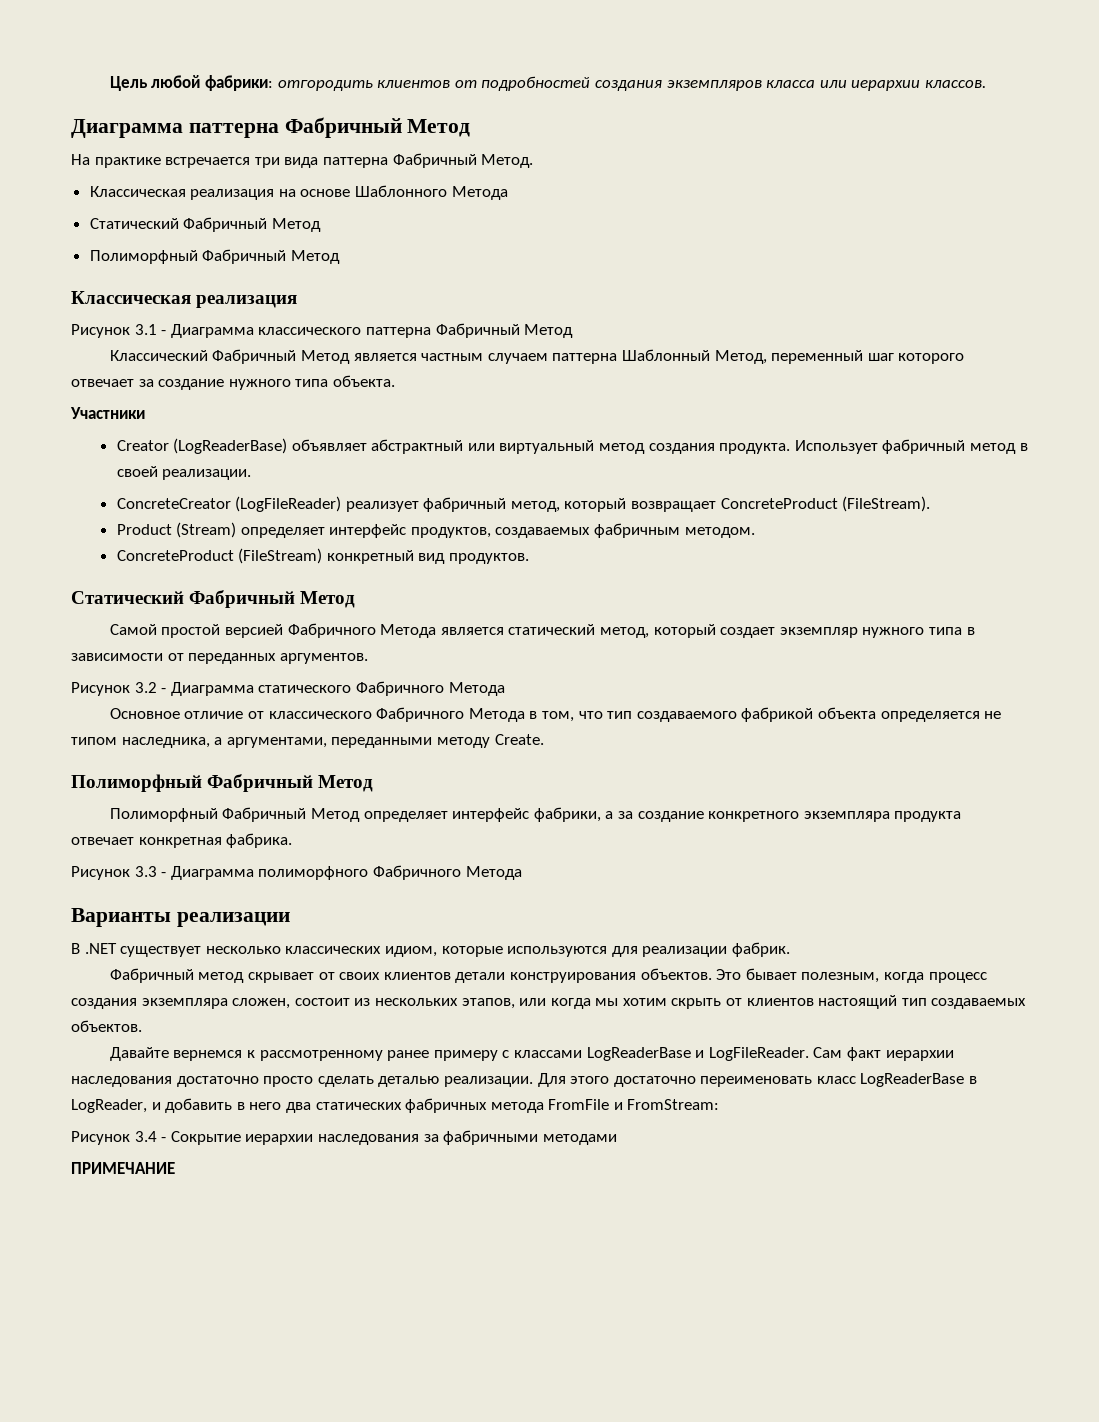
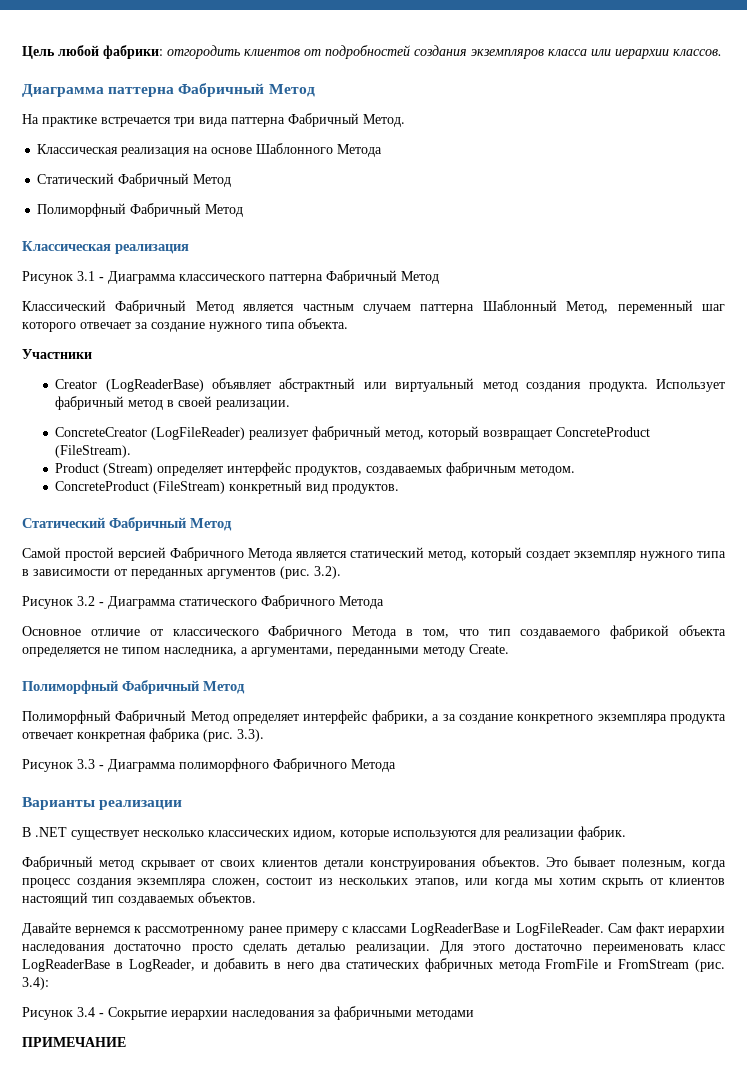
- Самой простой версией Фабричного Метода является статический метод, который создает экземпляр нужного типа в зависимости от переданных аргументов.
+ Самой простой версией Фабричного Метода является статический метод, который создает экземпляр нужного типа в зависимости от переданных аргументов (рис. 3.2).
- Полиморфный Фабричный Метод определяет интерфейс фабрики, а за создание конкретного экземпляра продукта отвечает конкретная фабрика.
+ Полиморфный Фабричный Метод определяет интерфейс фабрики, а за создание конкретного экземпляра продукта отвечает конкретная фабрика (рис. 3.3).
- Для этого достаточно переименовать класс LogReaderBase в LogReader, и добавить в него два статических фабричных метода FromFile и FromStream:
+ Для этого достаточно переименовать класс LogReaderBase в LogReader, и добавить в него два статических фабричных метода FromFile и FromStream (рис. 3.4):

